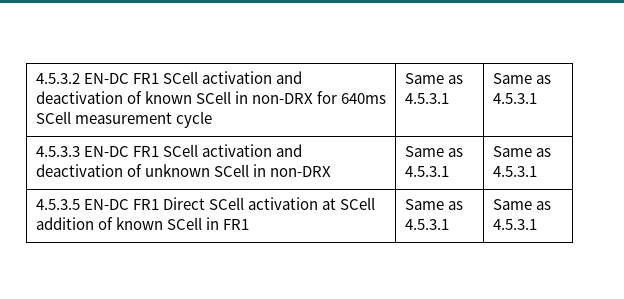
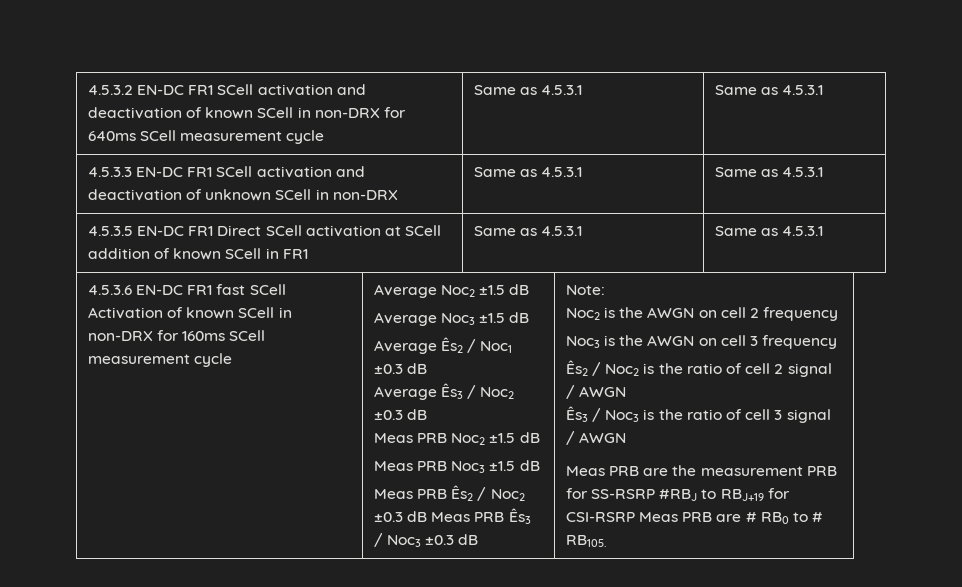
+ 4.5.3.6 EN-DC FR1 fast SCell Activation of known SCell in non-DRX for 160ms SCell measurement cycle | Average Noc2 ±1.5 dB
+ Average Noc3 ±1.5 dB
+ Average Ês2 / Noc1 ±0.3 dB
+ Average Ês3 / Noc2 ±0.3 dB
+ Meas PRB Noc2 ±1.5 dB
+ Meas PRB Noc3 ±1.5 dB
+ Meas PRB Ês2 / Noc2 ±0.3 dB Meas PRB Ês3 / Noc3 ±0.3 dB | Note:
+ Noc2 is the AWGN on cell 2 frequency
+ Noc3 is the AWGN on cell 3 frequency
+ Ês2 / Noc2 is the ratio of cell 2 signal / AWGN
+ Ês3 / Noc3 is the ratio of cell 3 signal / AWGN
+ Meas PRB are the measurement PRB for SS-RSRP #RBJ to RBJ+19 for CSI-RSRP Meas PRB are # RB0 to # RB105.

